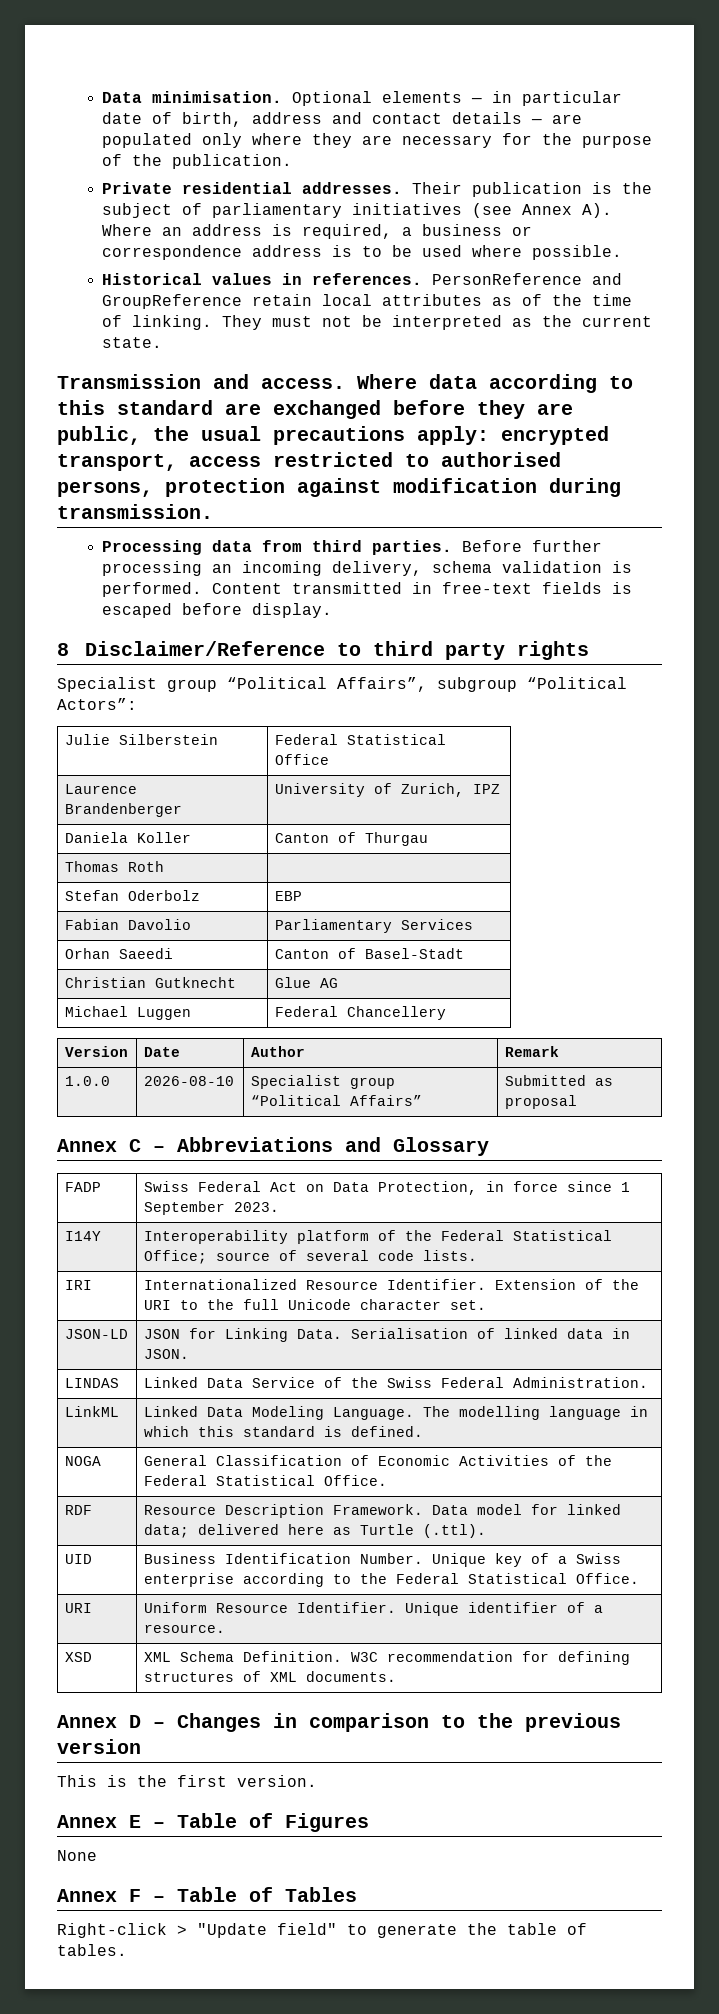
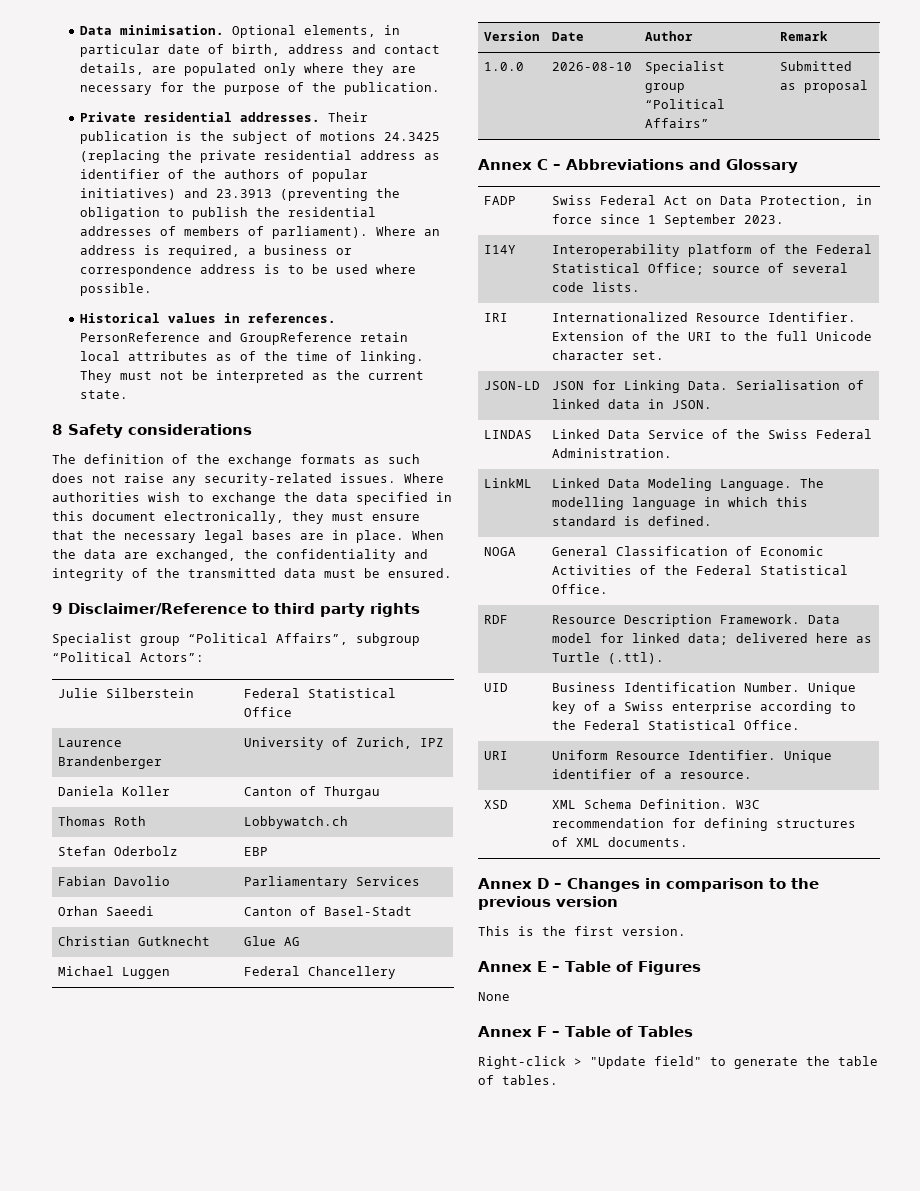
- Optional elements — in particular date of birth, address and contact details — are populated only where they are necessary for the purpose of the publication.
+ Optional elements, in particular date of birth, address and contact details, are populated only where they are necessary for the purpose of the publication.
- Their publication is the subject of parliamentary initiatives (see Annex A). Where an address is required, a business or correspondence address is to be used where possible.
+ Their publication is the subject of motions 24.3425 (replacing the private residential address as identifier of the authors of popular initiatives) and 23.3913 (preventing the obligation to publish the residential addresses of members of parliament). Where an address is required, a business or correspondence address is to be used where possible.
- Transmission and access. Where data according to this standard are exchanged before they are public, the usual precautions apply: encrypted transport, access restricted to authorised persons, protection against modification during transmission.
- Processing data from third parties. Before further processing an incoming delivery, schema validation is performed. Content transmitted in free-text fields is escaped before display.
- 8 Disclaimer/Reference to third party rights
+ 8 Safety considerations
+ The definition of the exchange formats as such does not raise any security-related issues. Where authorities wish to exchange the data specified in this document electronically, they must ensure that the necessary legal bases are in place. When the data are exchanged, the confidentiality and integrity of the transmitted data must be ensured.
+ 9 Disclaimer/Reference to third party rights
- Thomas Roth |
+ Thomas Roth | Lobbywatch.ch

